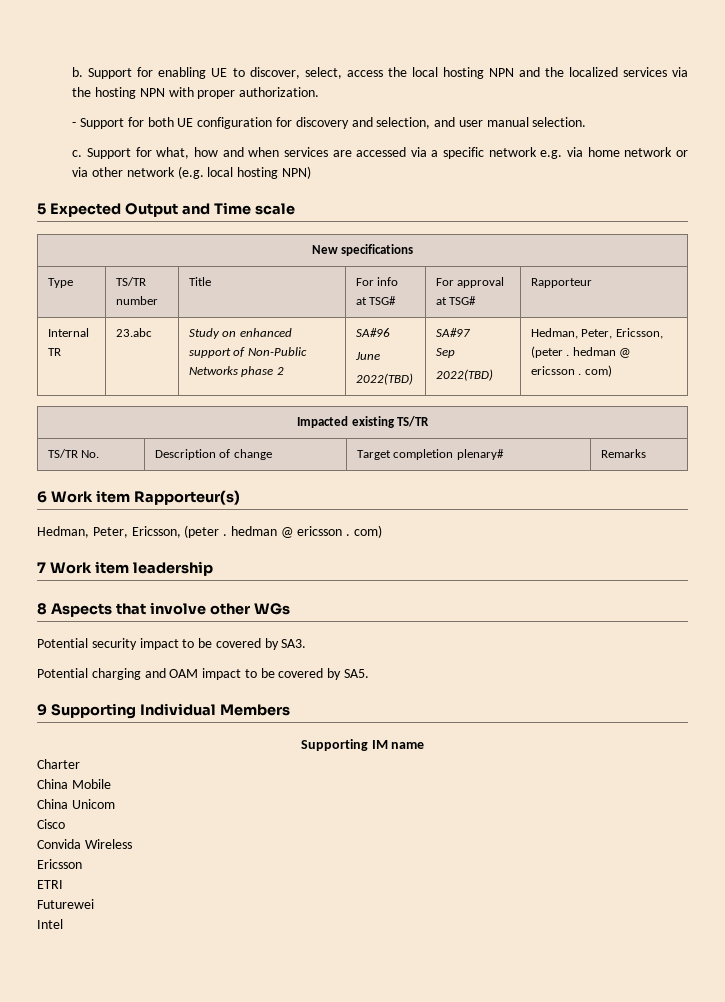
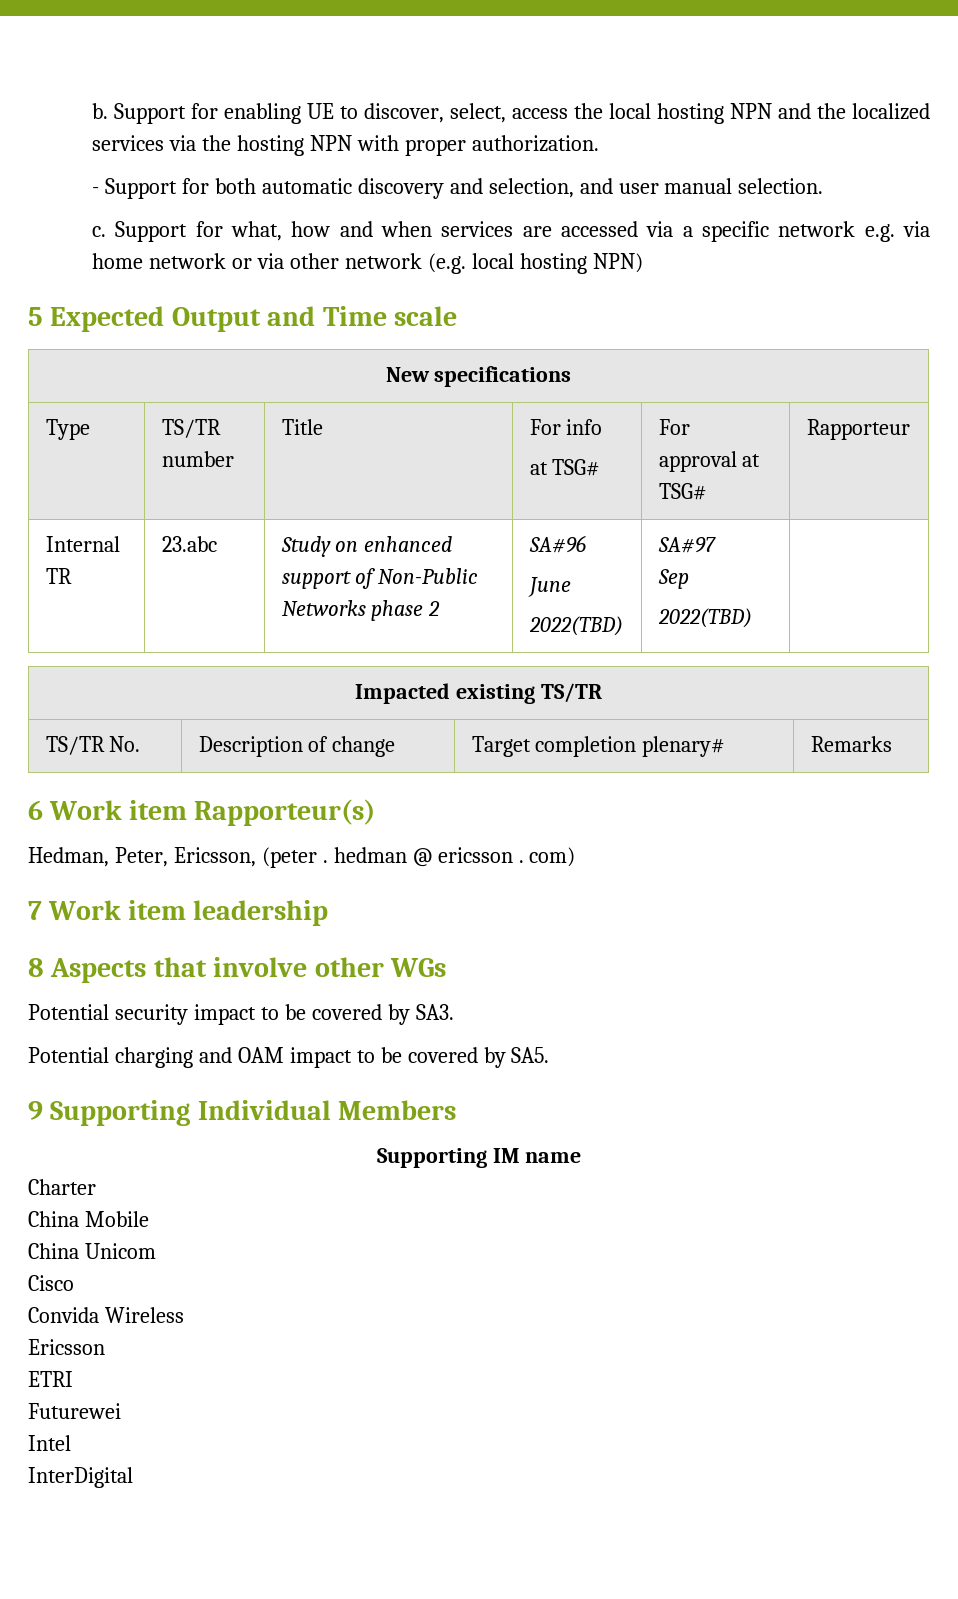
- - Support for both UE configuration for discovery and selection, and user manual selection.
+ - Support for both automatic discovery and selection, and user manual selection.
  Internal TR | 23.abc | Study on enhanced support of Non-Public Networks phase 2 | SA#96
  June
  2022(TBD) | SA#97
  Sep
- 2022(TBD) | Hedman, Peter, Ericsson, (peter . hedman @ ericsson . com)
+ 2022(TBD) |
+ InterDigital

